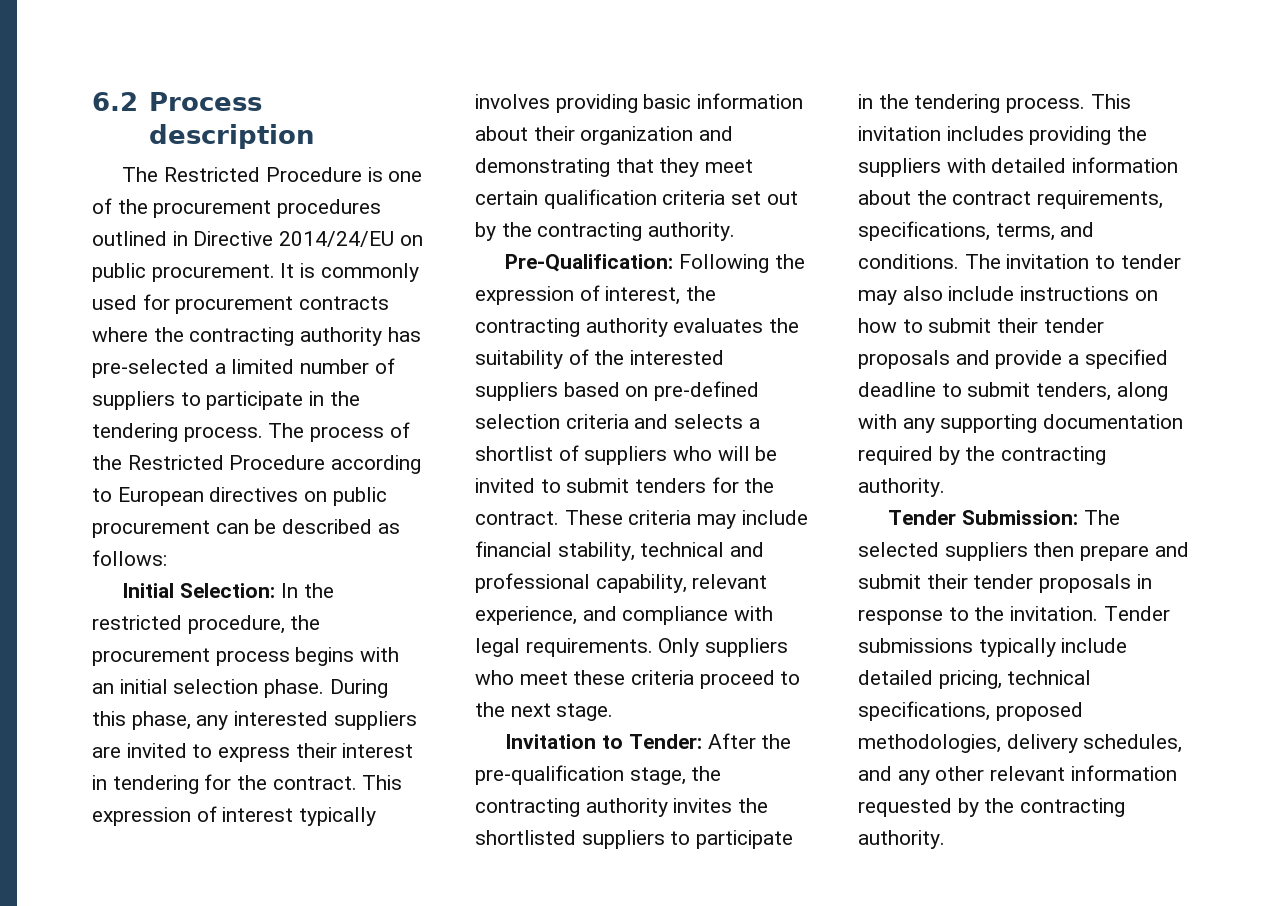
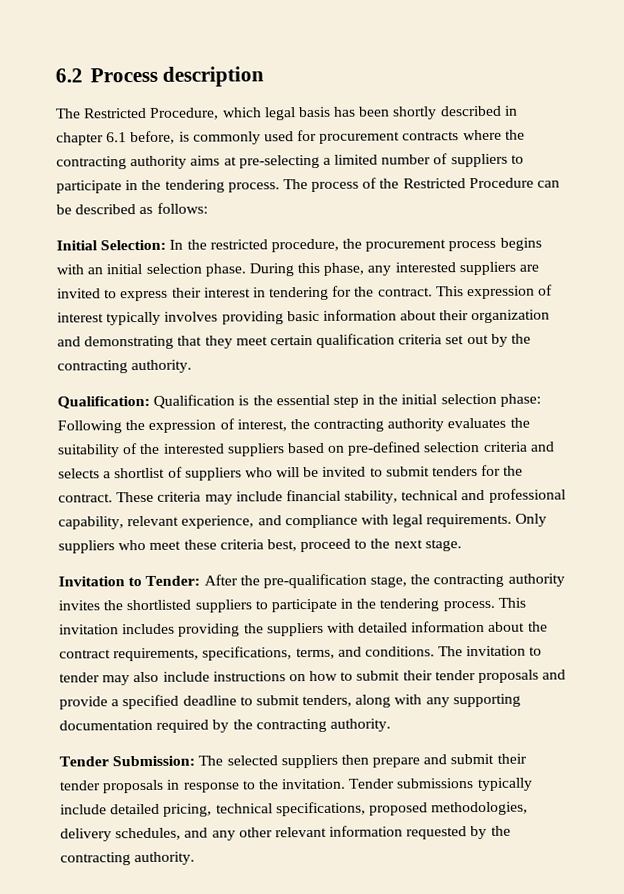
- The Restricted Procedure is one of the procurement procedures outlined in Directive 2014/24/EU on public procurement. It is commonly used for procurement contracts where the contracting authority has pre-selected a limited number of suppliers to participate in the tendering process.
+ The Restricted Procedure, which legal basis has been shortly described in chapter 6.1 before, is commonly used for procurement contracts where the contracting authority aims at pre-selecting a limited number of suppliers to participate in the tendering process.
- The process of the Restricted Procedure according to European directives on public procurement can be described as follows:
+ The process of the Restricted Procedure can be described as follows:
- Pre-Qualification: Following the expression of interest, the contracting authority evaluates the suitability of the interested suppliers based on pre-defined selection criteria and selects a shortlist of suppliers who will be invited to submit tenders for the contract.
+ Qualification: Qualification is the essential step in the initial selection phase: Following the expression of interest, the contracting authority evaluates the suitability of the interested suppliers based on pre-defined selection criteria and selects a shortlist of suppliers who will be invited to submit tenders for the contract.
- Only suppliers who meet these criteria proceed to the next stage.
+ Only suppliers who meet these criteria best, proceed to the next stage.

